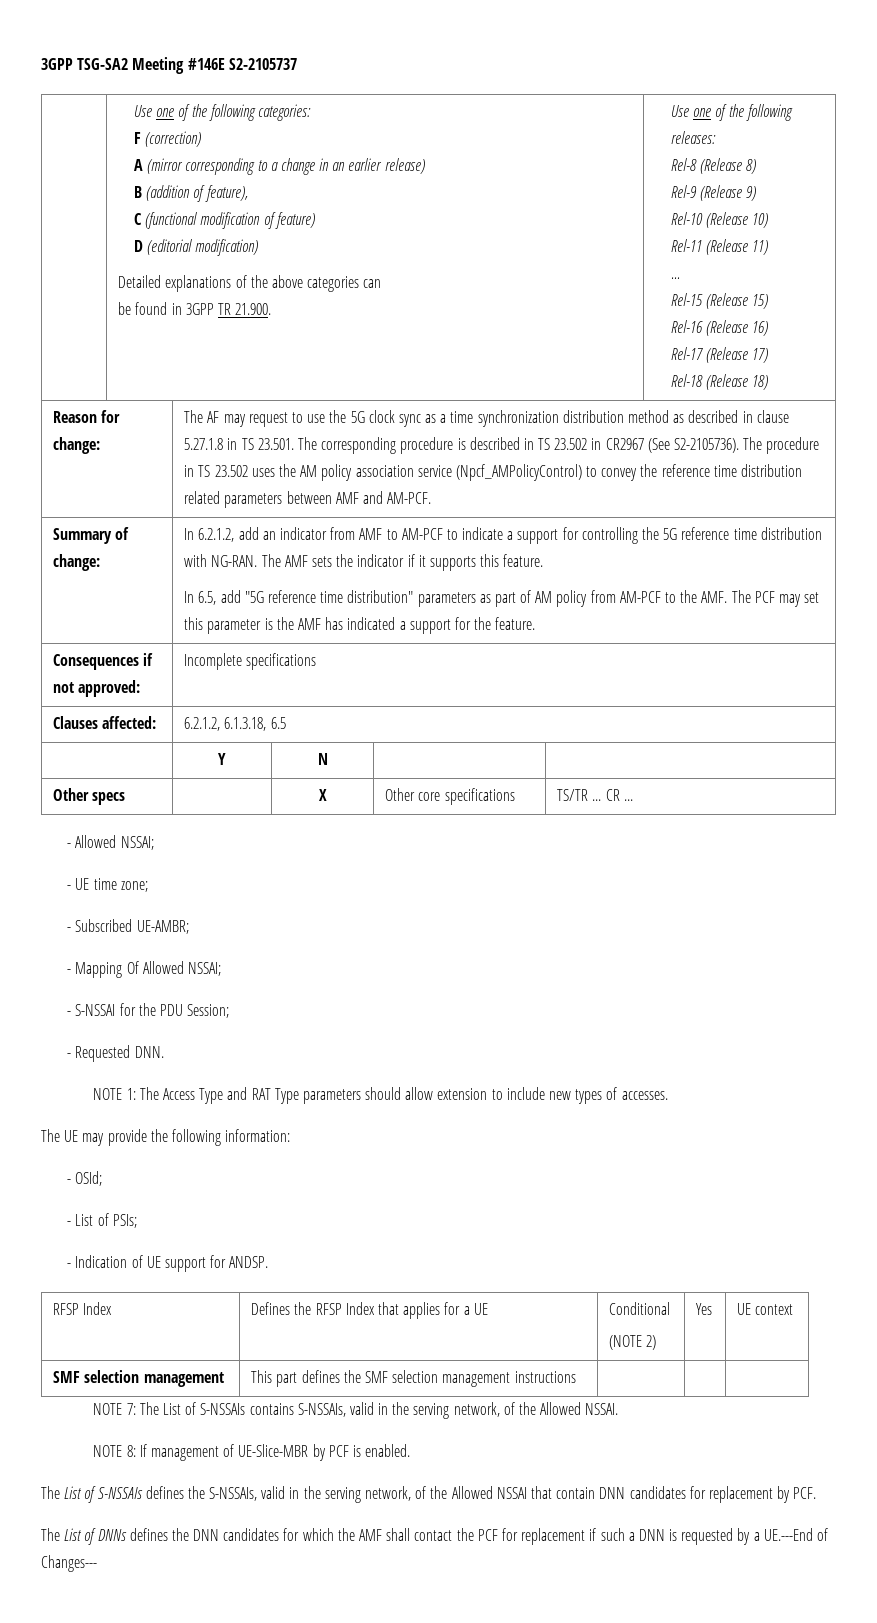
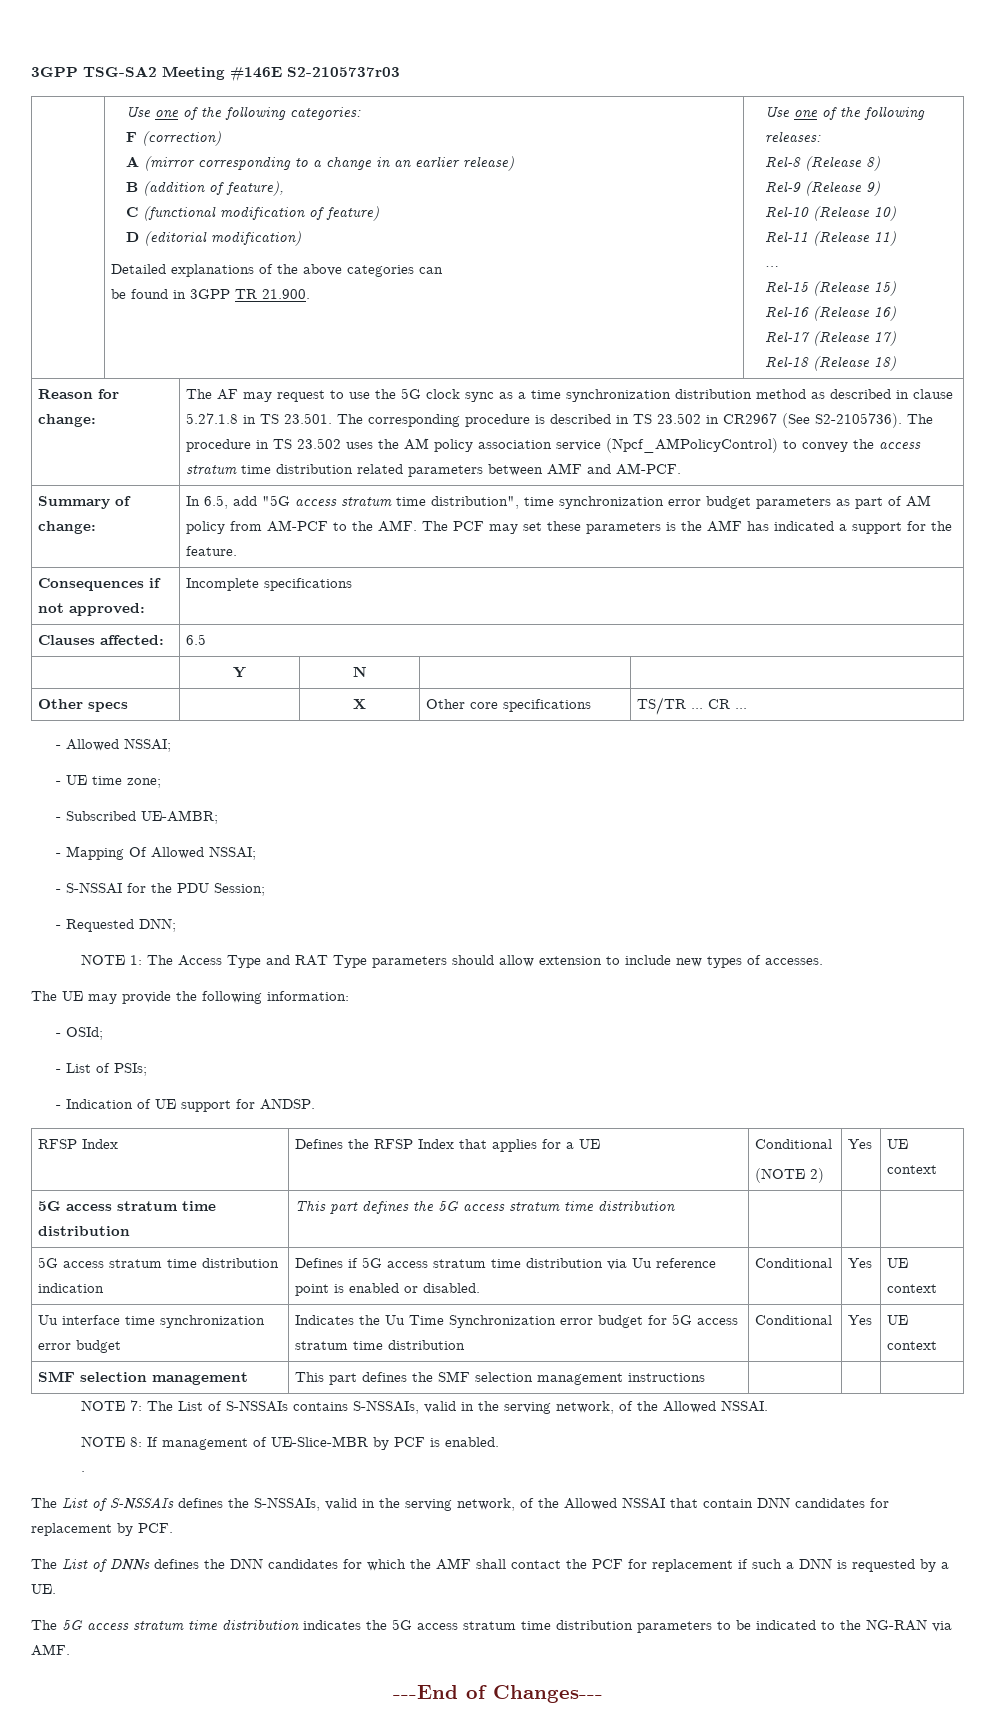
- 3GPP TSG-SA2 Meeting #146E S2-2105737
+ 3GPP TSG-SA2 Meeting #146E S2-2105737r03
- The procedure in TS 23.502 uses the AM policy association service (Npcf_AMPolicyControl) to convey the reference time distribution related parameters between AMF and AM-PCF.
+ The procedure in TS 23.502 uses the AM policy association service (Npcf_AMPolicyControl) to convey the access stratum time distribution related parameters between AMF and AM-PCF.
- In 6.2.1.2, add an indicator from AMF to AM-PCF to indicate a support for controlling the 5G reference time distribution with NG-RAN. The AMF sets the indicator if it supports this feature.
- In 6.5, add "5G reference time distribution" parameters as part of AM policy from AM-PCF to the AMF. The PCF may set this parameter is the AMF has indicated a support for the feature.
+ In 6.5, add "5G access stratum time distribution", time synchronization error budget parameters as part of AM policy from AM-PCF to the AMF. The PCF may set these parameters is the AMF has indicated a support for the feature.
- Clauses affected: | 6.2.1.2, 6.1.3.18, 6.5
+ Clauses affected: | 6.5
- - Requested DNN.
+ - Requested DNN;
+ 5G access stratum time distribution | This part defines the 5G access stratum time distribution | | |
+ 5G access stratum time distribution indication | Defines if 5G access stratum time distribution via Uu reference point is enabled or disabled. | Conditional | Yes | UE context
+ Uu interface time synchronization error budget | Indicates the Uu Time Synchronization error budget for 5G access stratum time distribution | Conditional | Yes | UE context
+ .
- The List of DNNs defines the DNN candidates for which the AMF shall contact the PCF for replacement if such a DNN is requested by a UE.---End of Changes---
+ The List of DNNs defines the DNN candidates for which the AMF shall contact the PCF for replacement if such a DNN is requested by a UE.
+ The 5G access stratum time distribution indicates the 5G access stratum time distribution parameters to be indicated to the NG-RAN via AMF.
+ ---End of Changes---

